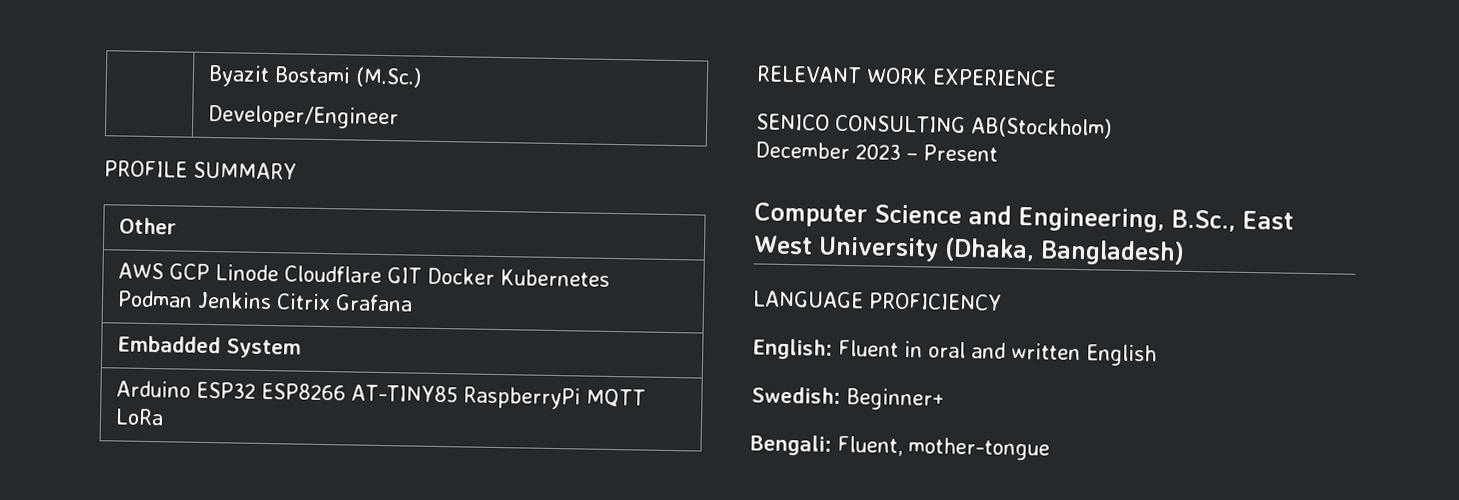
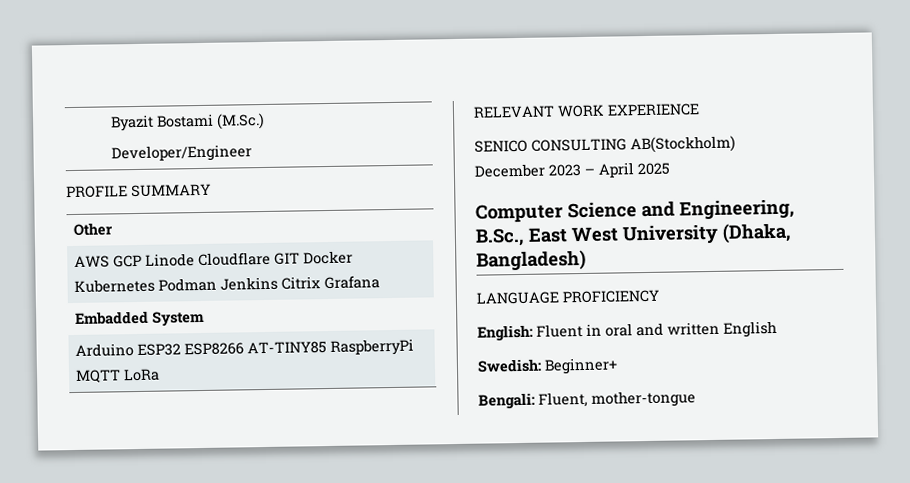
- December 2023 – Present
+ December 2023 – April 2025

